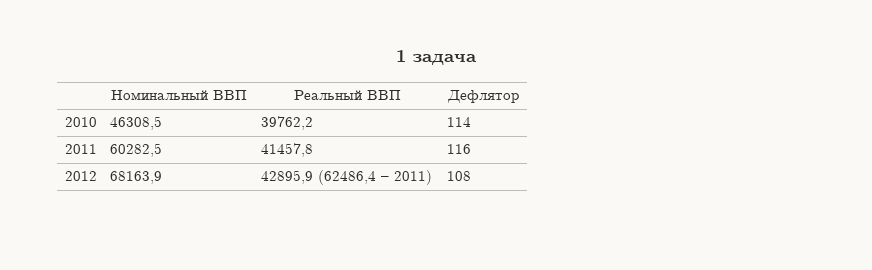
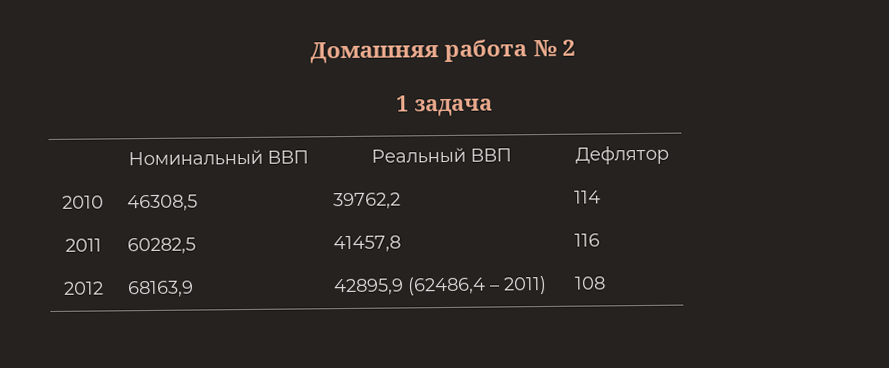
+ Домашняя работа № 2

